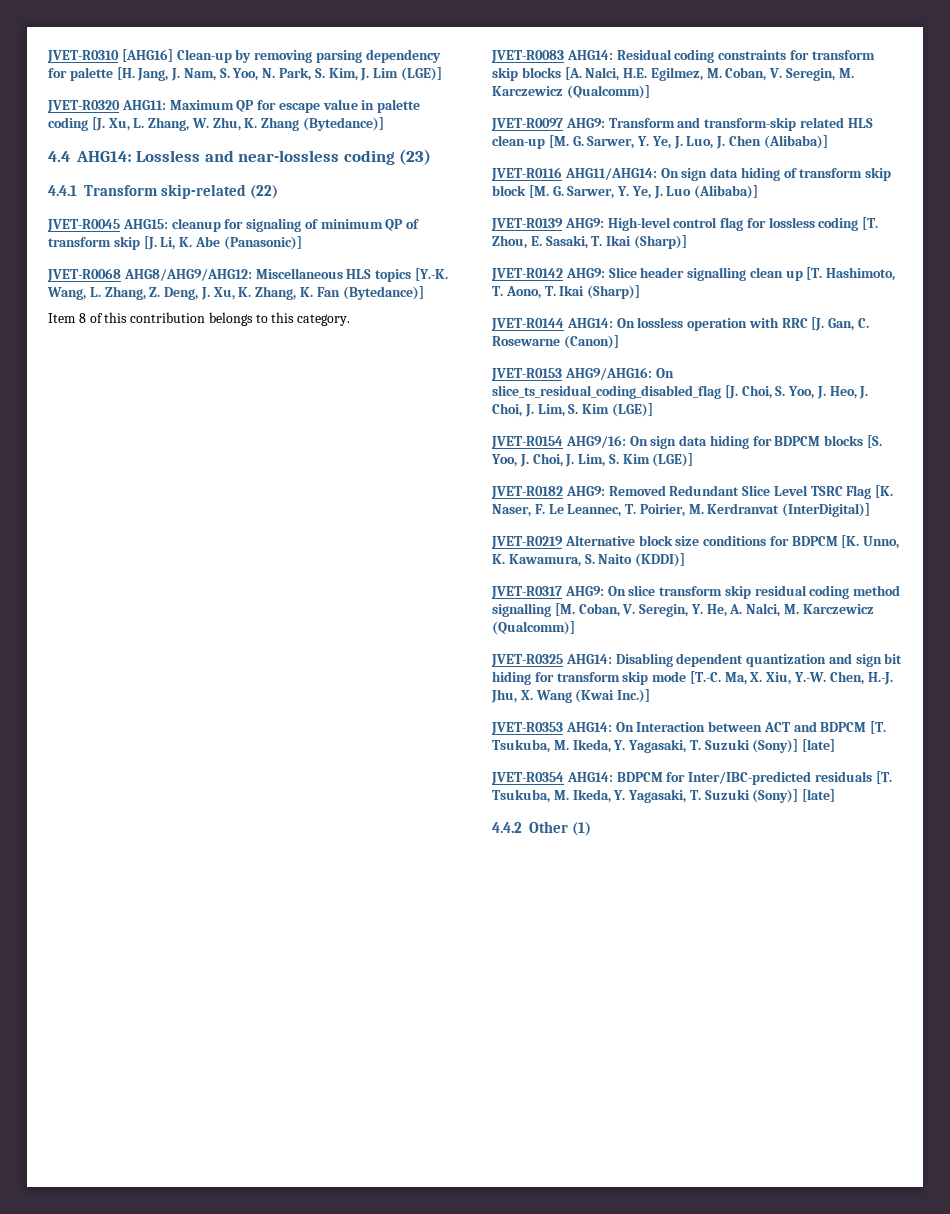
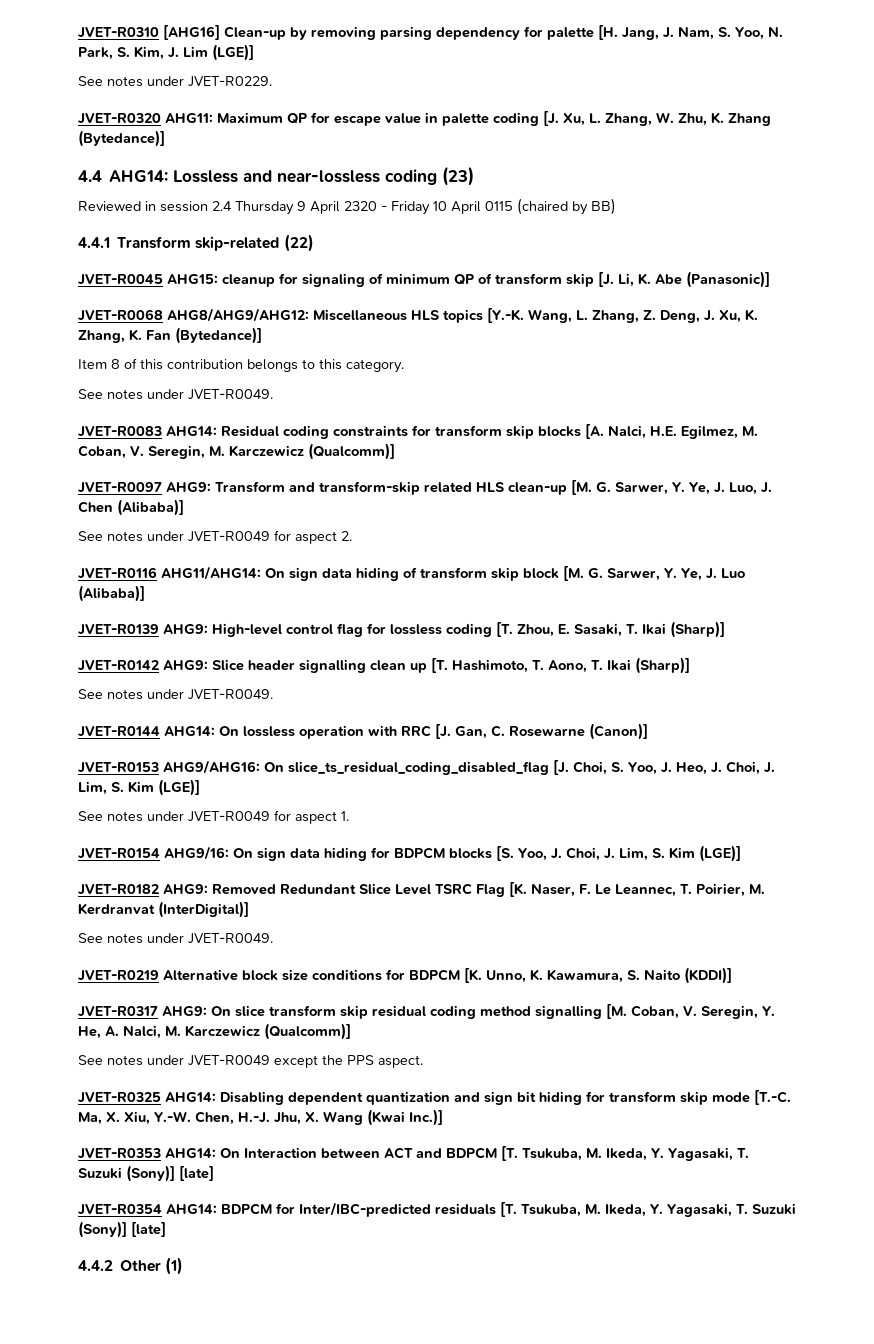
+ See notes under JVET-R0229.
+ Reviewed in session 2.4 Thursday 9 April 2320 - Friday 10 April 0115 (chaired by BB)
  Item 8 of this contribution belongs to this category.
+ See notes under JVET-R0049.
+ See notes under JVET-R0049 for aspect 2.
  JVET-R0142 AHG9: Slice header signalling clean up [T. Hashimoto, T. Aono, T. Ikai (Sharp)]
+ See notes under JVET-R0049.
+ See notes under JVET-R0049 for aspect 1.
  JVET-R0182 AHG9: Removed Redundant Slice Level TSRC Flag [K. Naser, F. Le Leannec, T. Poirier, M. Kerdranvat (InterDigital)]
+ See notes under JVET-R0049.
+ See notes under JVET-R0049 except the PPS aspect.

